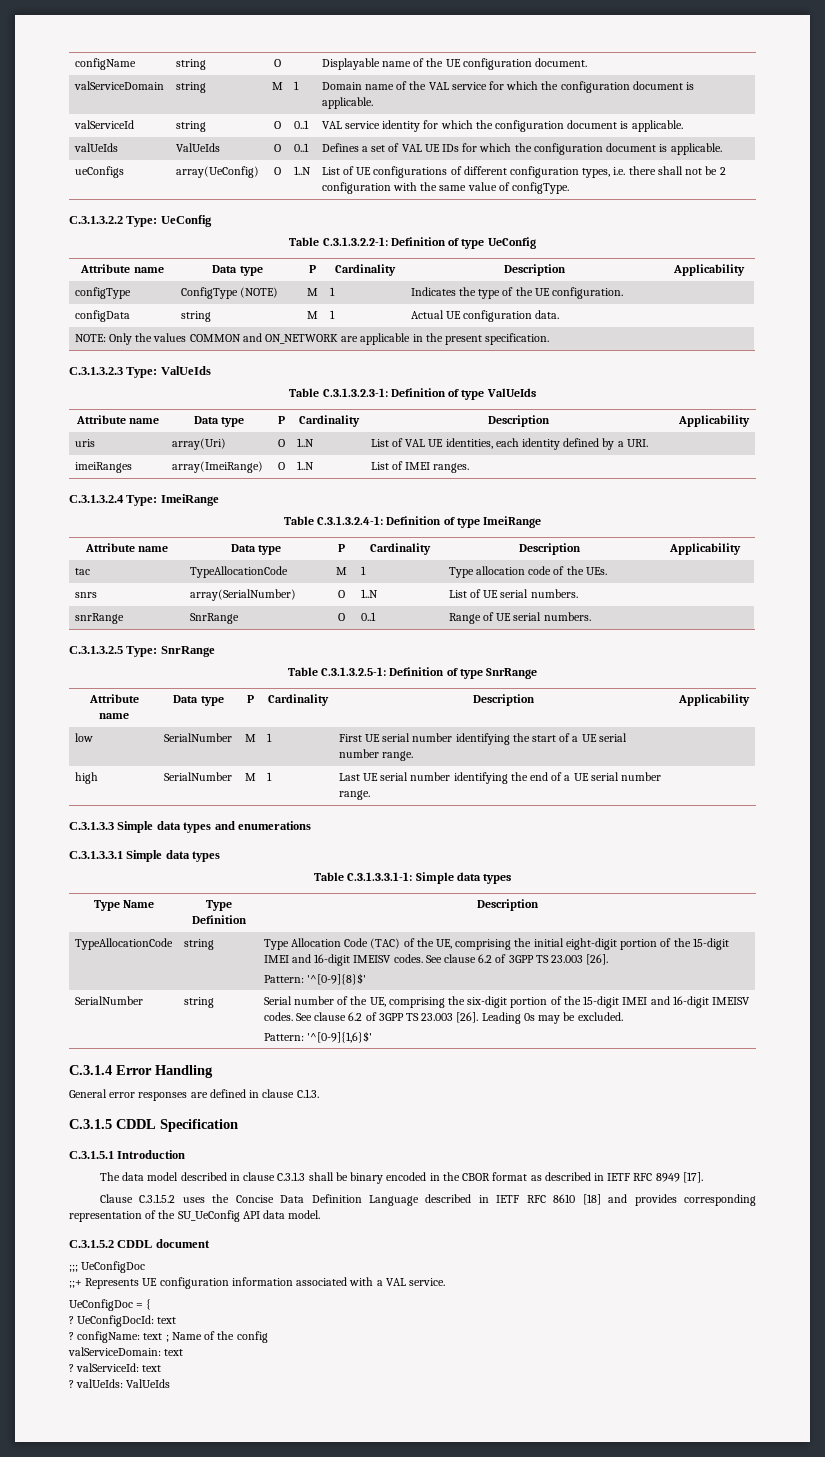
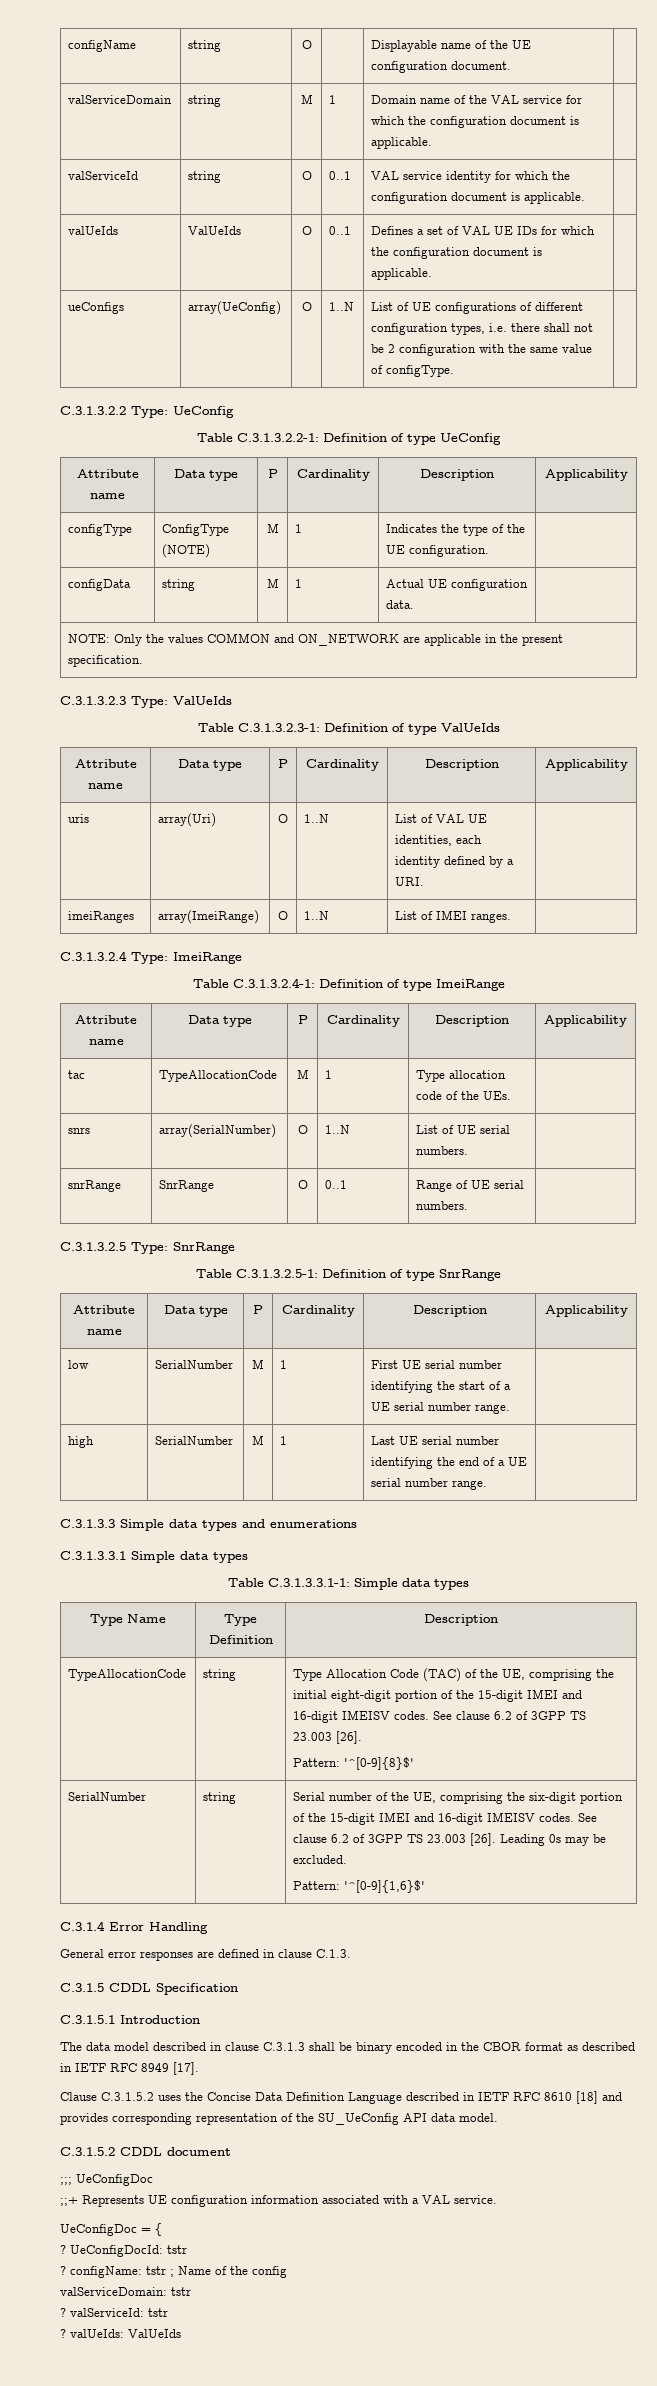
- UeConfigDocId: text
+ UeConfigDocId: tstr
- ? configName: text ; Name of the config
+ ? configName: tstr ; Name of the config
- valServiceDomain: text
+ valServiceDomain: tstr
- ? valServiceId: text
+ ? valServiceId: tstr

